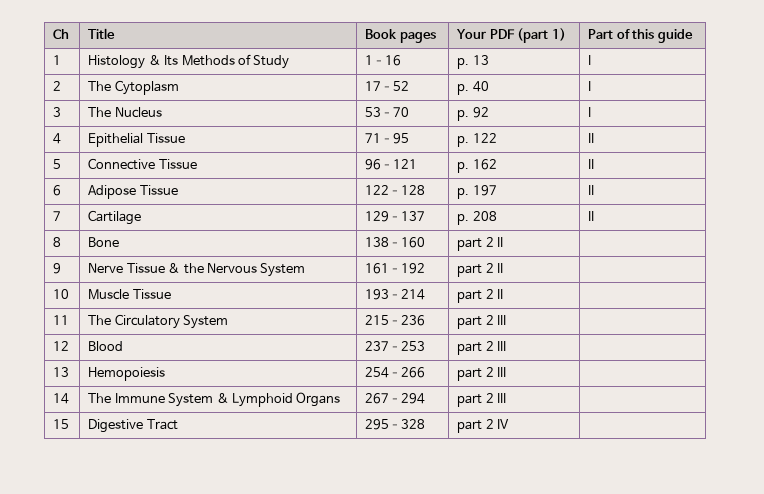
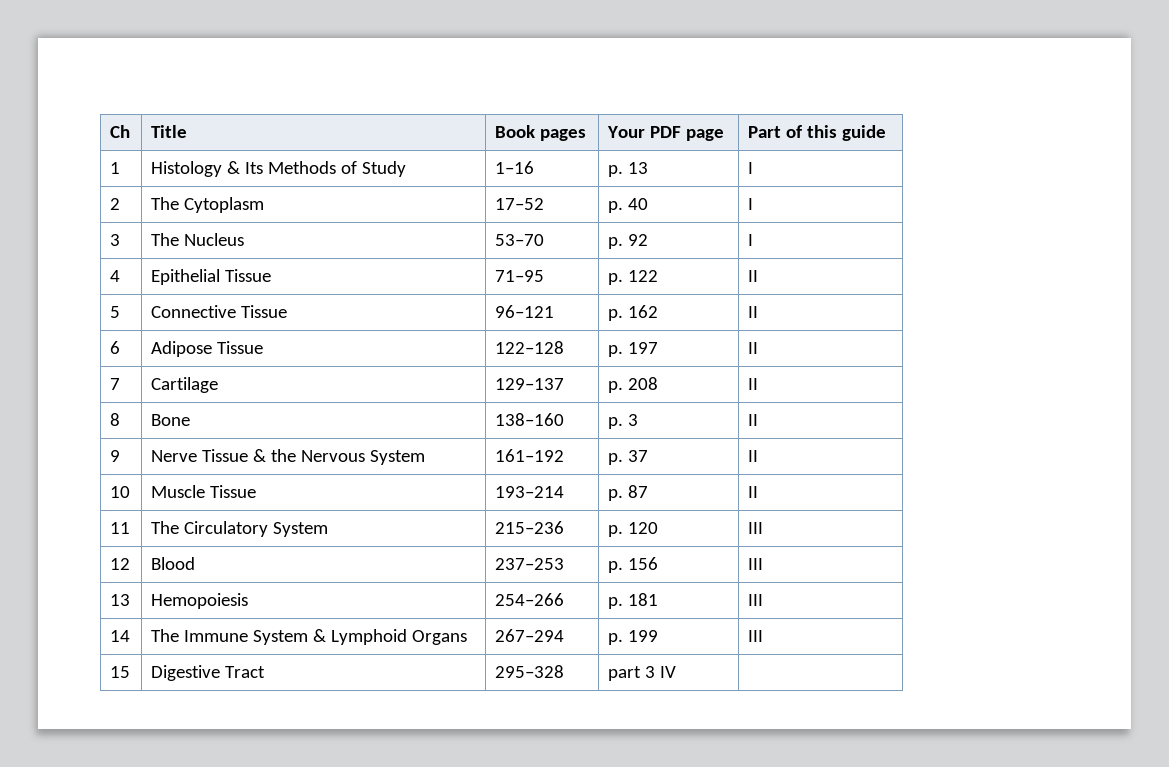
- Ch | Title | Book pages | Your PDF (part 1) | Part of this guide
+ Ch | Title | Book pages | Your PDF page | Part of this guide
- 8 | Bone | 138–160 | part 2 II |
+ 8 | Bone | 138–160 | p. 3 | II
- 9 | Nerve Tissue & the Nervous System | 161–192 | part 2 II |
+ 9 | Nerve Tissue & the Nervous System | 161–192 | p. 37 | II
- 10 | Muscle Tissue | 193–214 | part 2 II |
+ 10 | Muscle Tissue | 193–214 | p. 87 | II
- 11 | The Circulatory System | 215–236 | part 2 III |
+ 11 | The Circulatory System | 215–236 | p. 120 | III
- 12 | Blood | 237–253 | part 2 III |
+ 12 | Blood | 237–253 | p. 156 | III
- 13 | Hemopoiesis | 254–266 | part 2 III |
+ 13 | Hemopoiesis | 254–266 | p. 181 | III
- 14 | The Immune System & Lymphoid Organs | 267–294 | part 2 III |
+ 14 | The Immune System & Lymphoid Organs | 267–294 | p. 199 | III
- 15 | Digestive Tract | 295–328 | part 2 IV |
+ 15 | Digestive Tract | 295–328 | part 3 IV |

